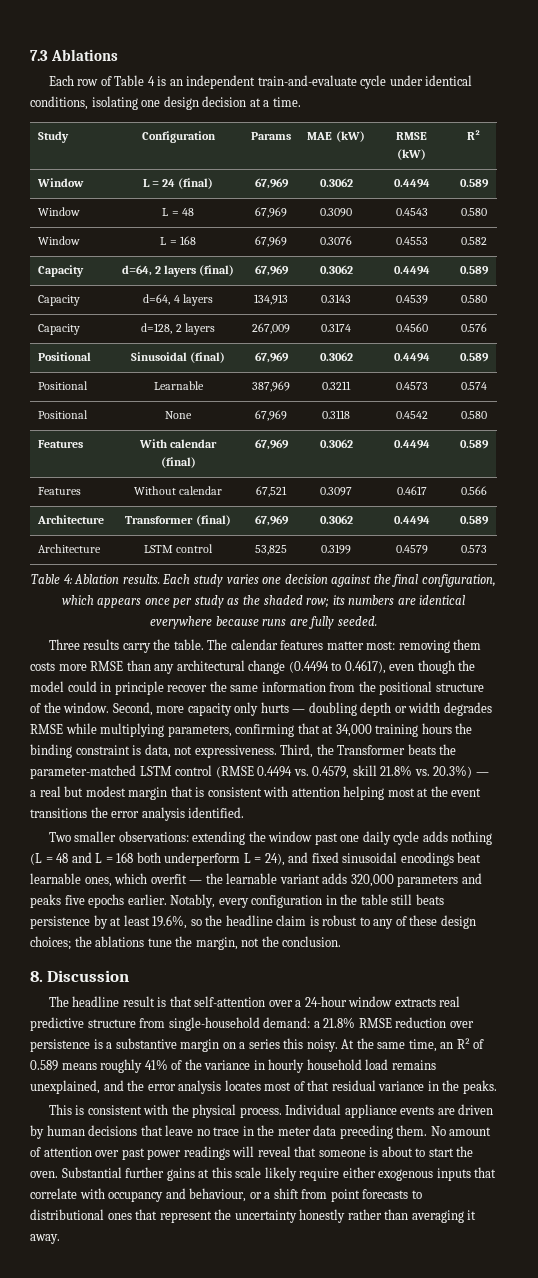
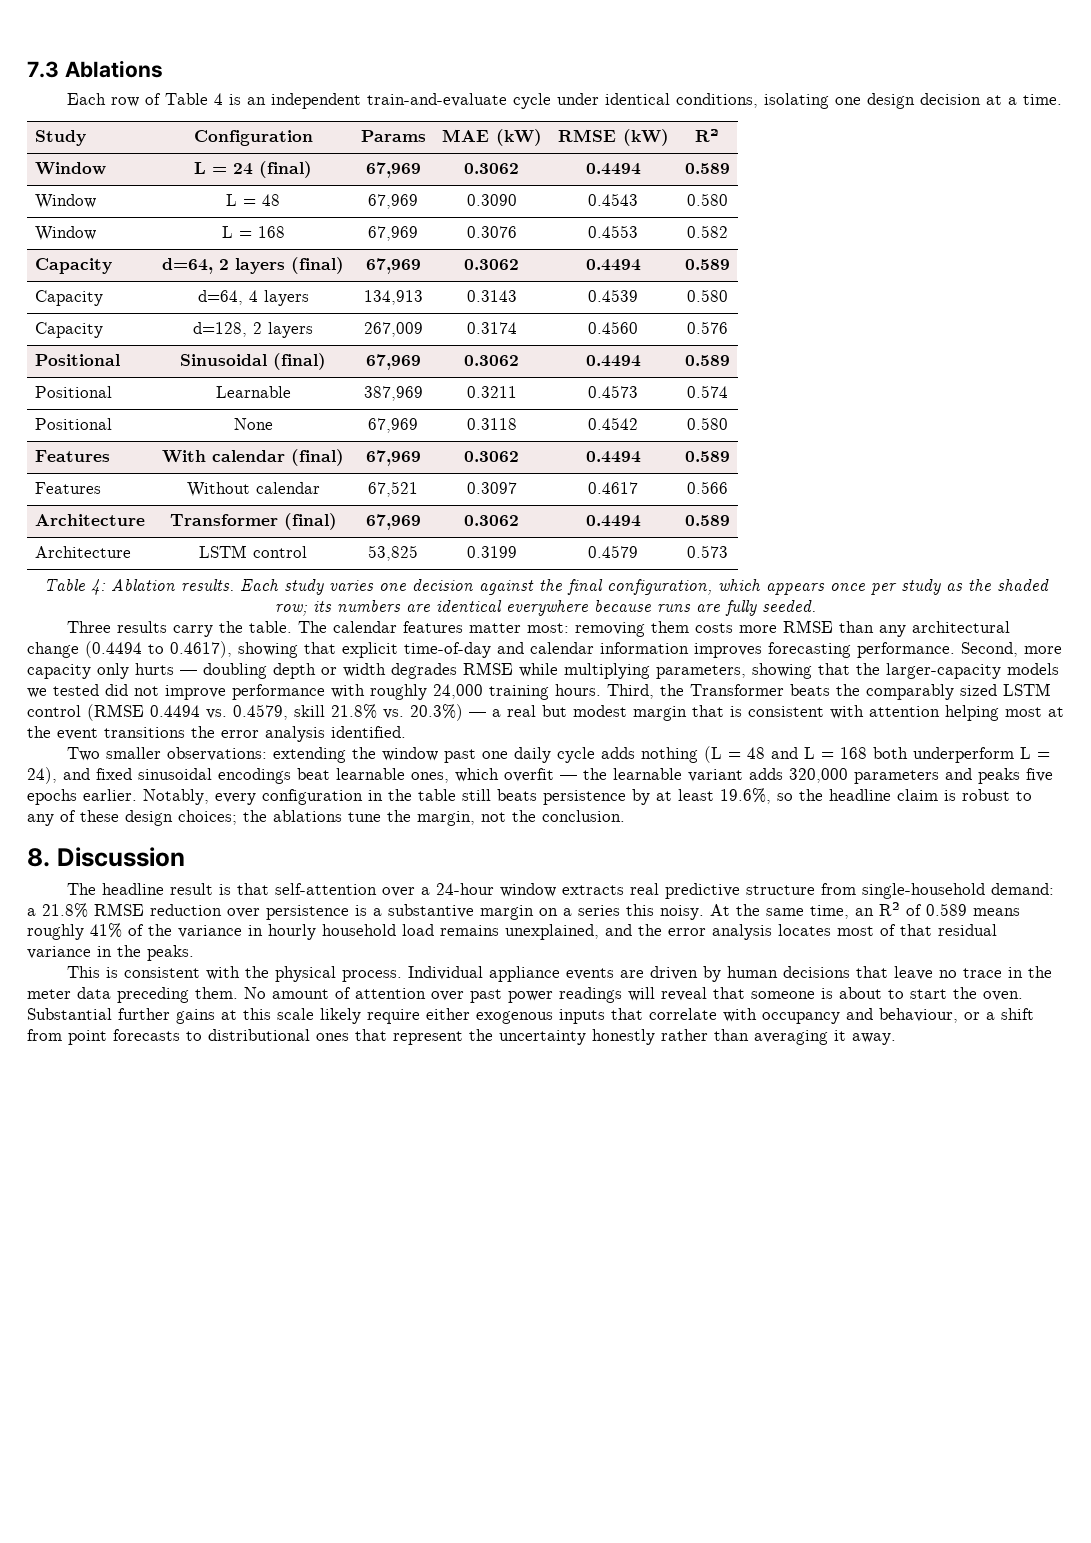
- The calendar features matter most: removing them costs more RMSE than any architectural change (0.4494 to 0.4617), even though the model could in principle recover the same information from the positional structure of the window.
+ The calendar features matter most: removing them costs more RMSE than any architectural change (0.4494 to 0.4617), showing that explicit time-of-day and calendar information improves forecasting performance.
- Second, more capacity only hurts — doubling depth or width degrades RMSE while multiplying parameters, confirming that at 34,000 training hours the binding constraint is data, not expressiveness.
+ Second, more capacity only hurts — doubling depth or width degrades RMSE while multiplying parameters, showing that the larger-capacity models we tested did not improve performance with roughly 24,000 training hours.
- Third, the Transformer beats the parameter-matched LSTM control (RMSE 0.4494 vs. 0.4579, skill 21.8% vs. 20.3%) — a real but modest margin that is consistent with attention helping most at the event transitions the error analysis identified.
+ Third, the Transformer beats the comparably sized LSTM control (RMSE 0.4494 vs. 0.4579, skill 21.8% vs. 20.3%) — a real but modest margin that is consistent with attention helping most at the event transitions the error analysis identified.

